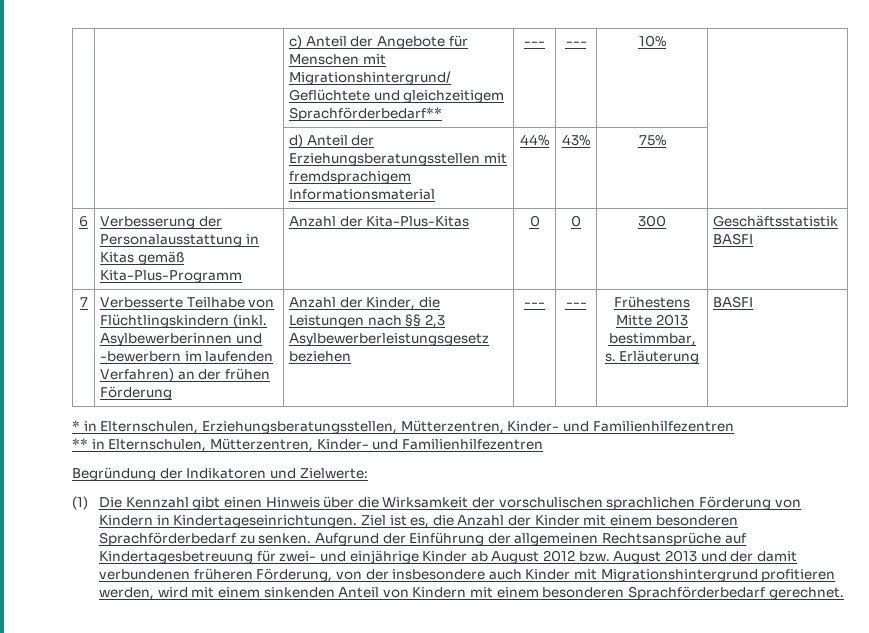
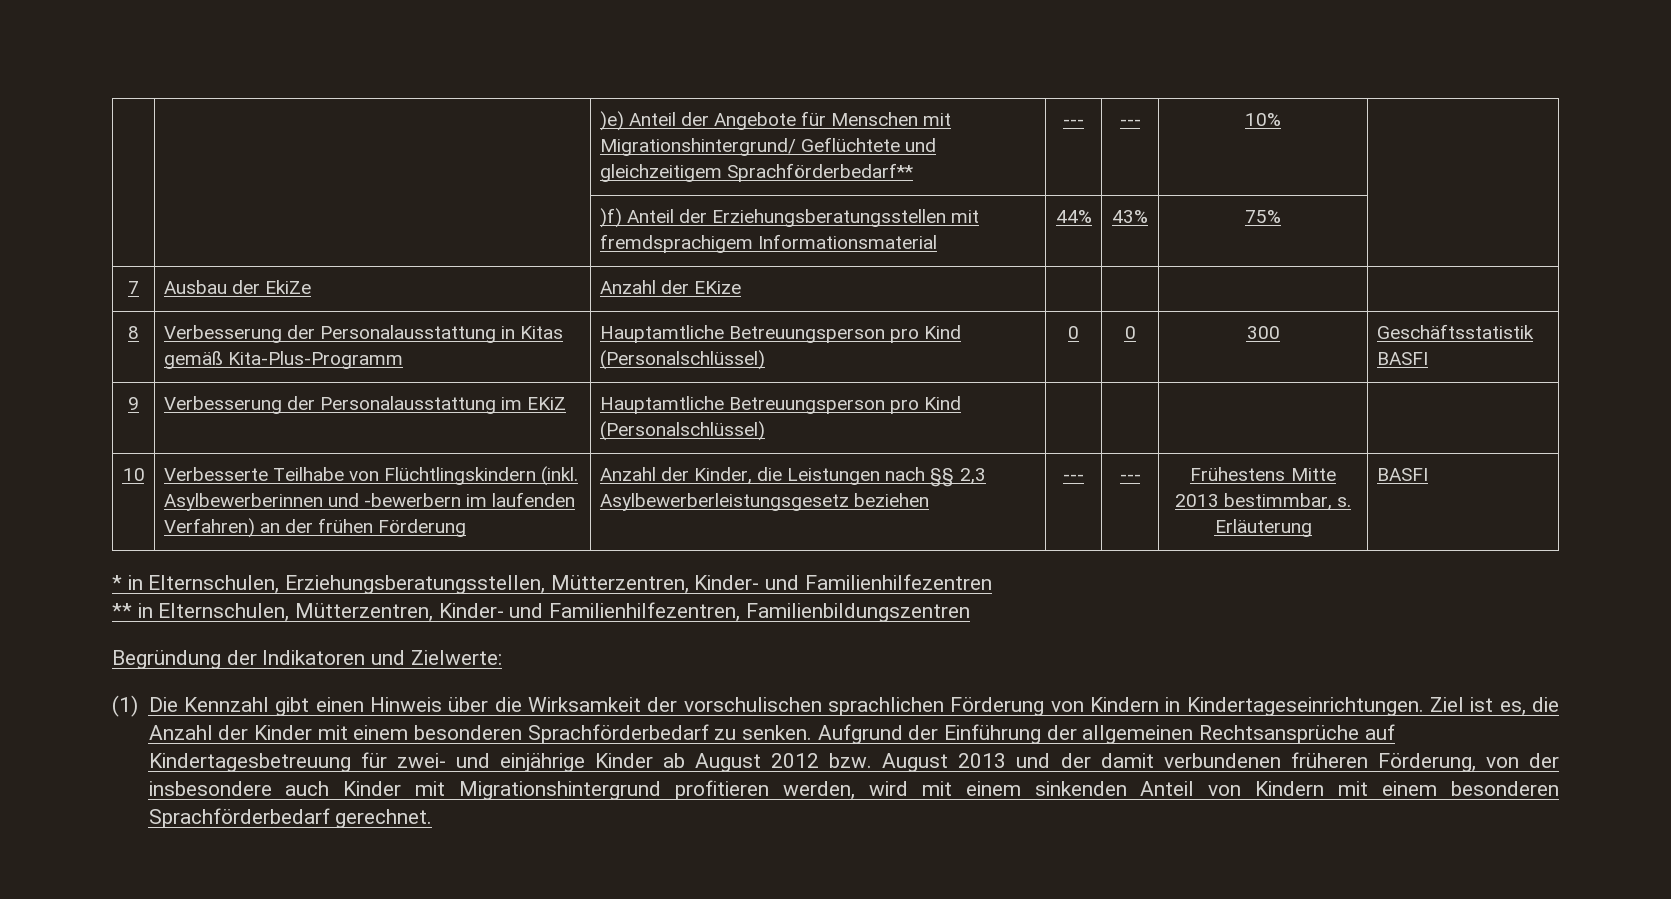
- | | c) Anteil der Angebote für Menschen mit Migrationshintergrund/ Geflüchtete und gleichzeitigem Sprachförderbedarf** | --- | --- | 10% |
+ | | )e) Anteil der Angebote für Menschen mit Migrationshintergrund/ Geflüchtete und gleichzeitigem Sprachförderbedarf** | --- | --- | 10% |
- | | d) Anteil der Erziehungsberatungsstellen mit fremdsprachigem Informationsmaterial | 44% | 43% | 75% |
+ | | )f) Anteil der Erziehungsberatungsstellen mit fremdsprachigem Informationsmaterial | 44% | 43% | 75% |
- 6 | Verbesserung der Personalausstattung in Kitas gemäß Kita-Plus-Programm | Anzahl der Kita-Plus-Kitas | 0 | 0 | 300 | Geschäftsstatistik BASFI
+ 7 | Ausbau der EkiZe | Anzahl der EKize | | | |
+ 8 | Verbesserung der Personalausstattung in Kitas gemäß Kita-Plus-Programm | Hauptamtliche Betreuungsperson pro Kind (Personalschlüssel) | 0 | 0 | 300 | Geschäftsstatistik BASFI
- 7 | Verbesserte Teilhabe von Flüchtlingskindern (inkl. Asylbewerberinnen und -bewerbern im laufenden Verfahren) an der frühen Förderung | Anzahl der Kinder, die Leistungen nach §§ 2,3 Asylbewerberleistungsgesetz beziehen | --- | --- | Frühestens Mitte 2013 bestimmbar, s. Erläuterung | BASFI
+ 9 | Verbesserung der Personalausstattung im EKiZ | Hauptamtliche Betreuungsperson pro Kind (Personalschlüssel) | | | |
+ 10 | Verbesserte Teilhabe von Flüchtlingskindern (inkl. Asylbewerberinnen und -bewerbern im laufenden Verfahren) an der frühen Förderung | Anzahl der Kinder, die Leistungen nach §§ 2,3 Asylbewerberleistungsgesetz beziehen | --- | --- | Frühestens Mitte 2013 bestimmbar, s. Erläuterung | BASFI
- ** in Elternschulen, Mütterzentren, Kinder- und Familienhilfezentren
+ ** in Elternschulen, Mütterzentren, Kinder- und Familienhilfezentren, Familienbildungszentren

